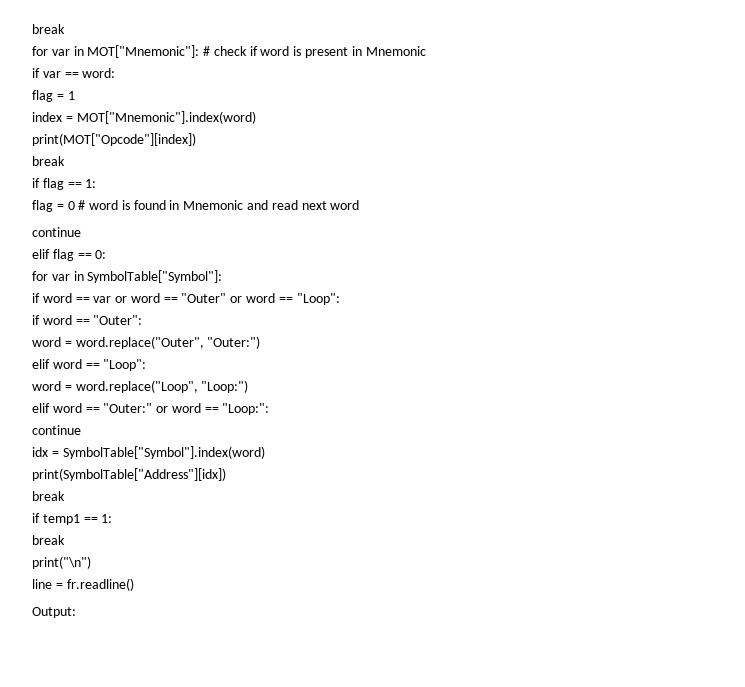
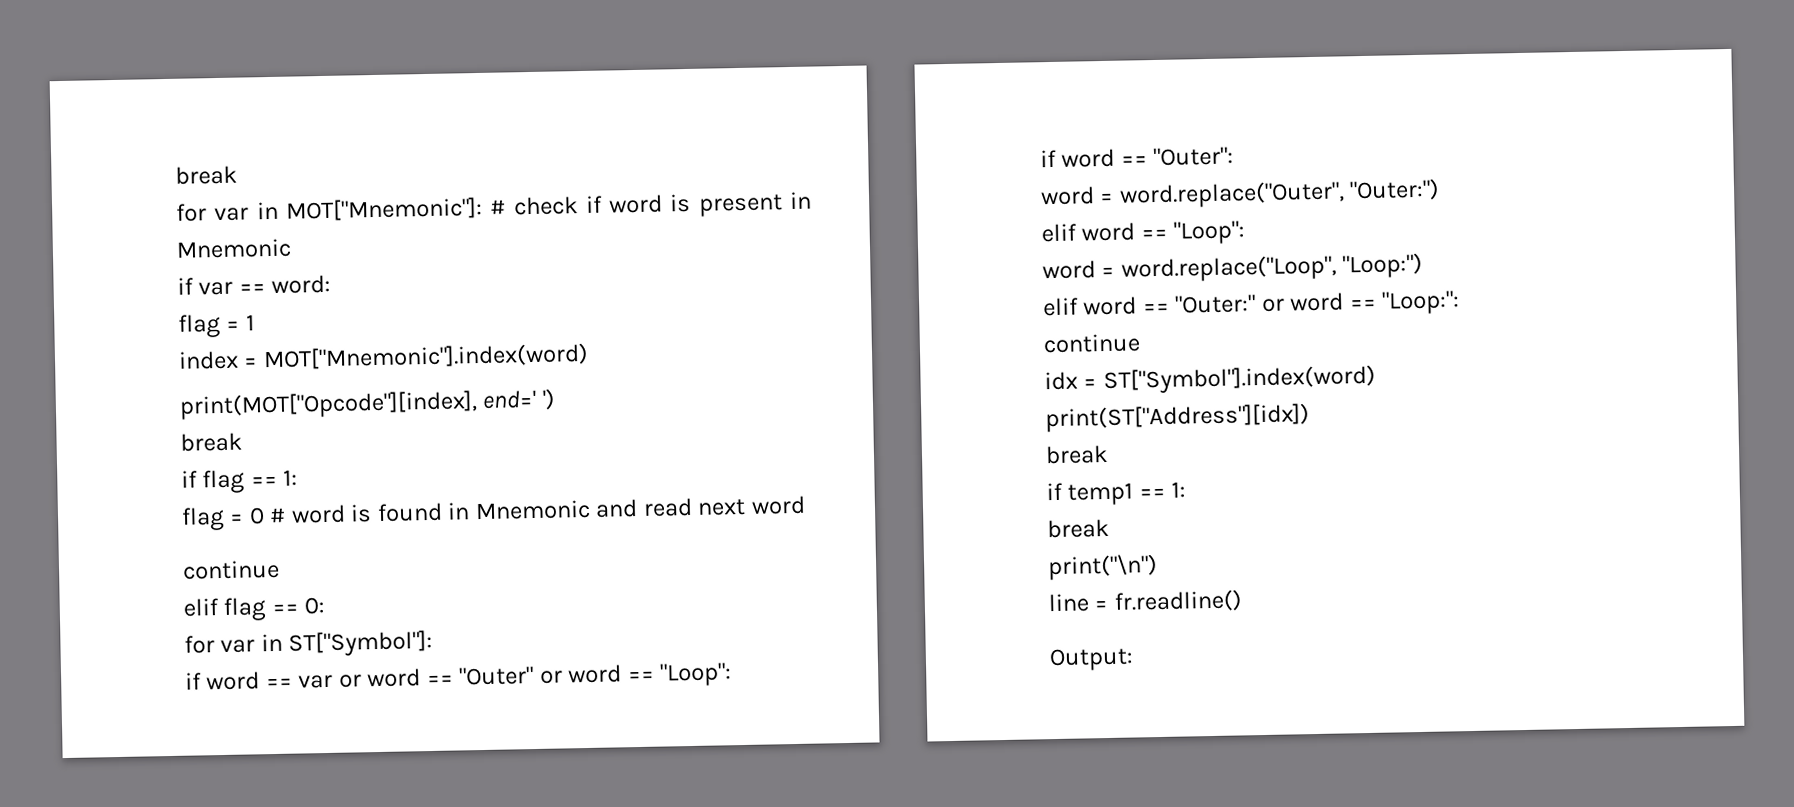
- print(MOT["Opcode"][index])
+ print(MOT["Opcode"][index], end=' ')
- for var in SymbolTable["Symbol"]:
+ for var in ST["Symbol"]:
- idx = SymbolTable["Symbol"].index(word)
- print(SymbolTable["Address"][idx])
+ idx = ST["Symbol"].index(word)
+ print(ST["Address"][idx])

